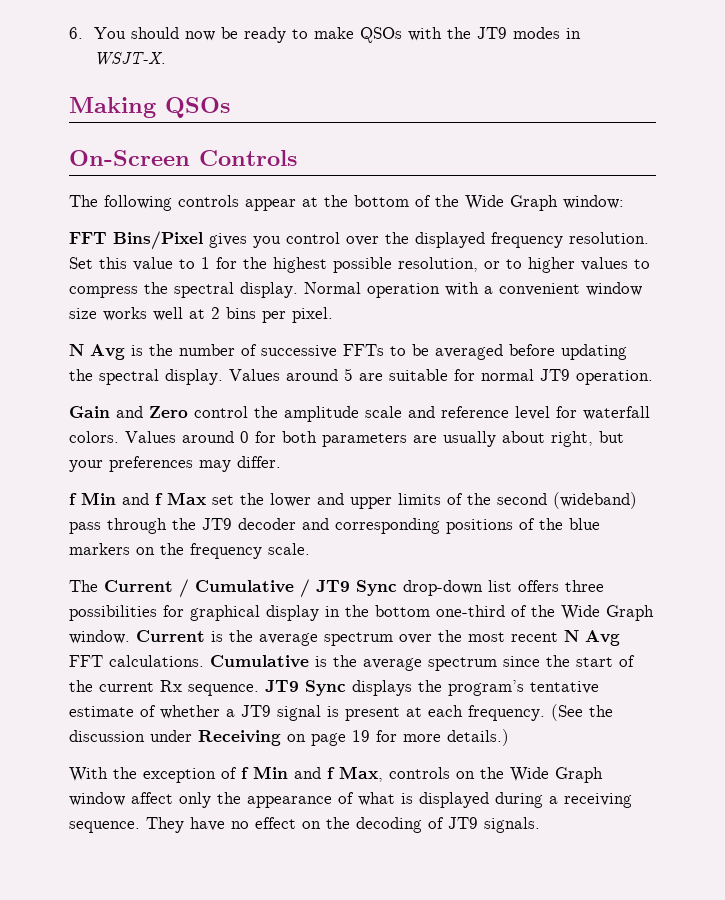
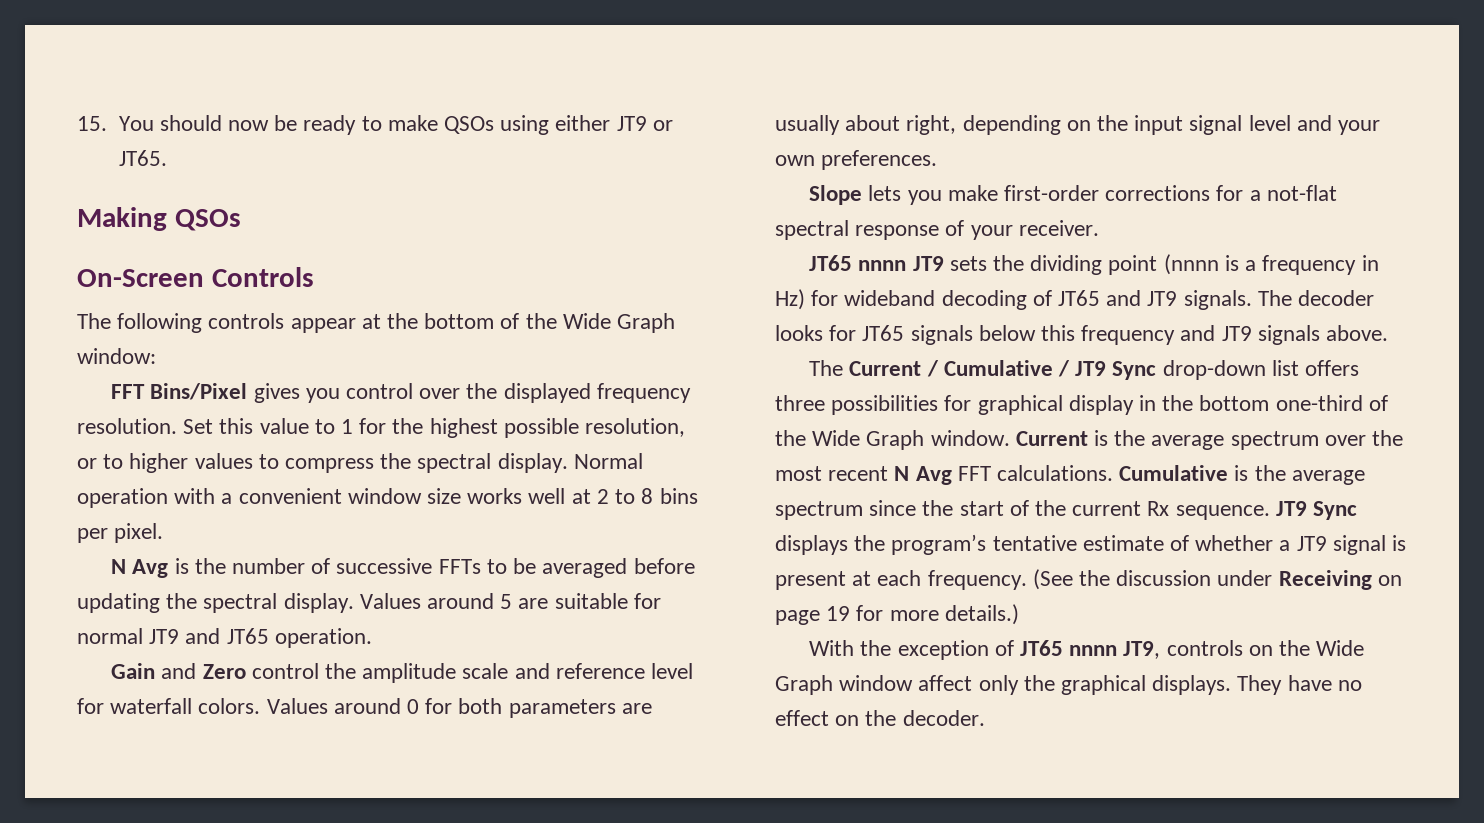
- 6. You should now be ready to make QSOs with the JT9 modes in WSJT-X.
+ 15. You should now be ready to make QSOs using either JT9 or JT65.
- Normal operation with a convenient window size works well at 2 bins per pixel.
+ Normal operation with a convenient window size works well at 2 to 8 bins per pixel.
- Values around 5 are suitable for normal JT9 operation.
+ Values around 5 are suitable for normal JT9 and JT65 operation.
- Values around 0 for both parameters are usually about right, but your preferences may differ.
- f Min and f Max set the lower and upper limits of the second (wideband) pass through the JT9 decoder and corresponding positions of the blue markers on the frequency scale.
+ Values around 0 for both parameters are usually about right, depending on the input signal level and your own preferences.
+ Slope lets you make first-order corrections for a not-flat spectral response of your receiver.
+ JT65 nnnn JT9 sets the dividing point (nnnn is a frequency in Hz) for wideband decoding of JT65 and JT9 signals. The decoder looks for JT65 signals below this frequency and JT9 signals above.
- With the exception of f Min and f Max, controls on the Wide Graph window affect only the appearance of what is displayed during a receiving sequence.
+ With the exception of JT65 nnnn JT9, controls on the Wide Graph window affect only the graphical displays.
- They have no effect on the decoding of JT9 signals.
+ They have no effect on the decoder.

